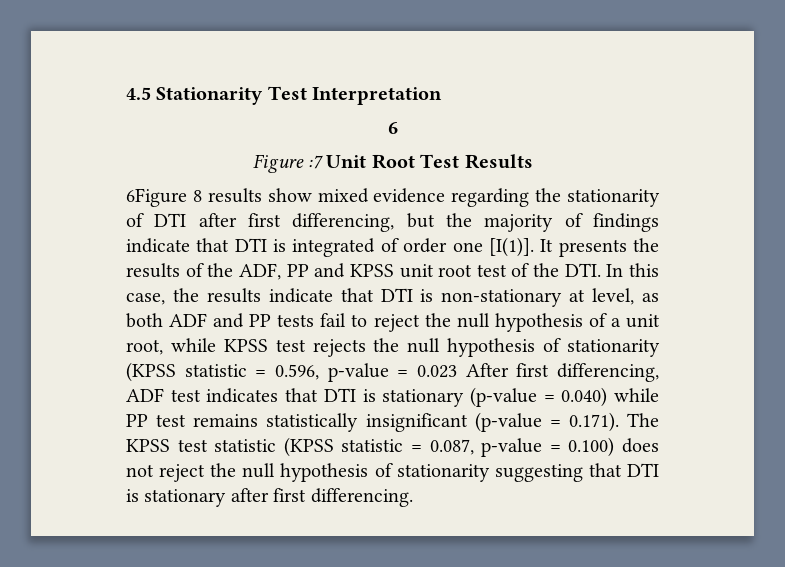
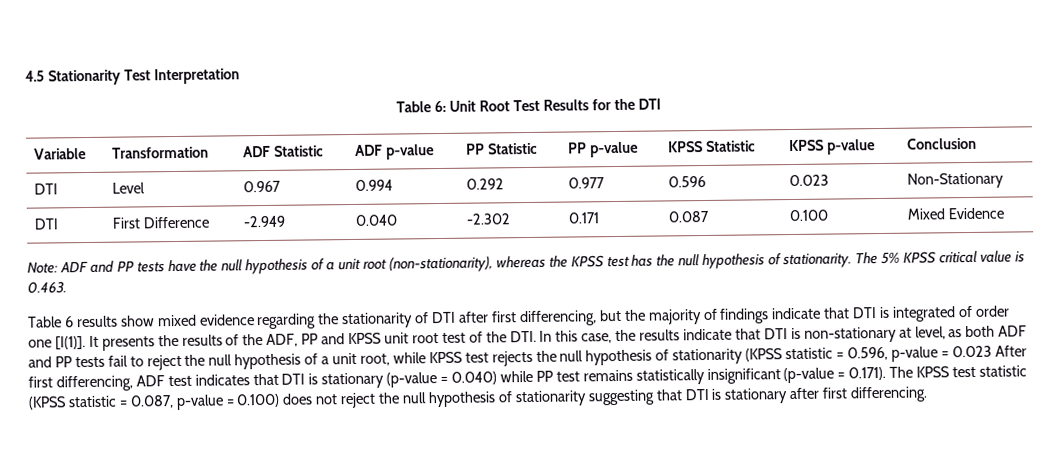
- 6
- Figure :7 Unit Root Test Results
- 6Figure 8 results show mixed evidence regarding the stationarity of DTI after first differencing, but the majority of findings indicate that DTI is integrated of order one [I(1)].
+ Table 6: Unit Root Test Results for the DTI
+ Variable | Transformation | ADF Statistic | ADF p-value | PP Statistic | PP p-value | KPSS Statistic | KPSS p-value | Conclusion
+ DTI | Level | 0.967 | 0.994 | 0.292 | 0.977 | 0.596 | 0.023 | Non-Stationary
+ DTI | First Difference | -2.949 | 0.040 | -2.302 | 0.171 | 0.087 | 0.100 | Mixed Evidence
+ Note: ADF and PP tests have the null hypothesis of a unit root (non-stationarity), whereas the KPSS test has the null hypothesis of stationarity. The 5% KPSS critical value is 0.463.
+ Table 6 results show mixed evidence regarding the stationarity of DTI after first differencing, but the majority of findings indicate that DTI is integrated of order one [I(1)].

